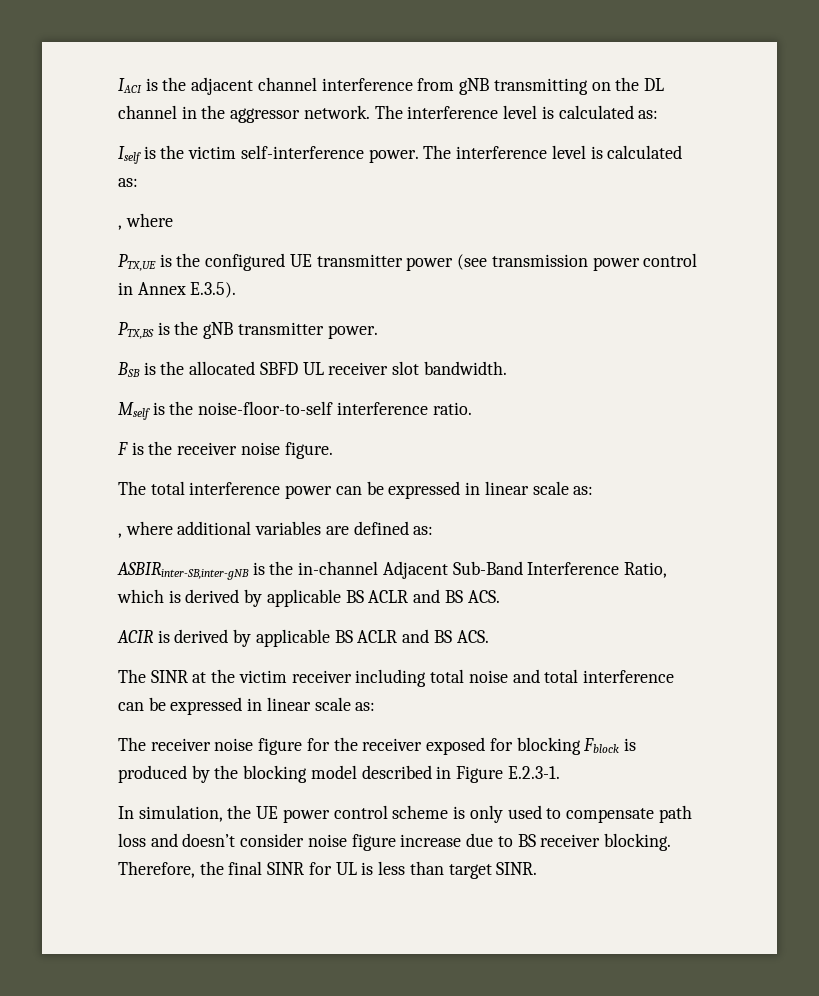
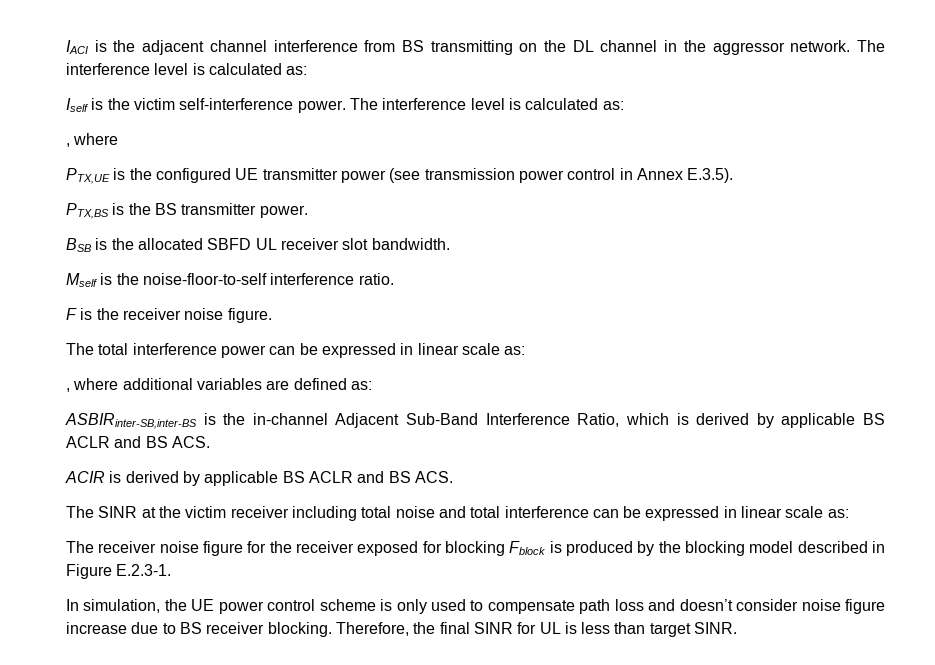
- IACI is the adjacent channel interference from gNB transmitting on the DL channel in the aggressor network.
+ IACI is the adjacent channel interference from BS transmitting on the DL channel in the aggressor network.
- PTX,BS is the gNB transmitter power.
+ PTX,BS is the BS transmitter power.
- ASBIRinter-SB,inter-gNB is the in-channel Adjacent Sub-Band Interference Ratio, which is derived by applicable BS ACLR and BS ACS.
+ ASBIRinter-SB,inter-BS is the in-channel Adjacent Sub-Band Interference Ratio, which is derived by applicable BS ACLR and BS ACS.

